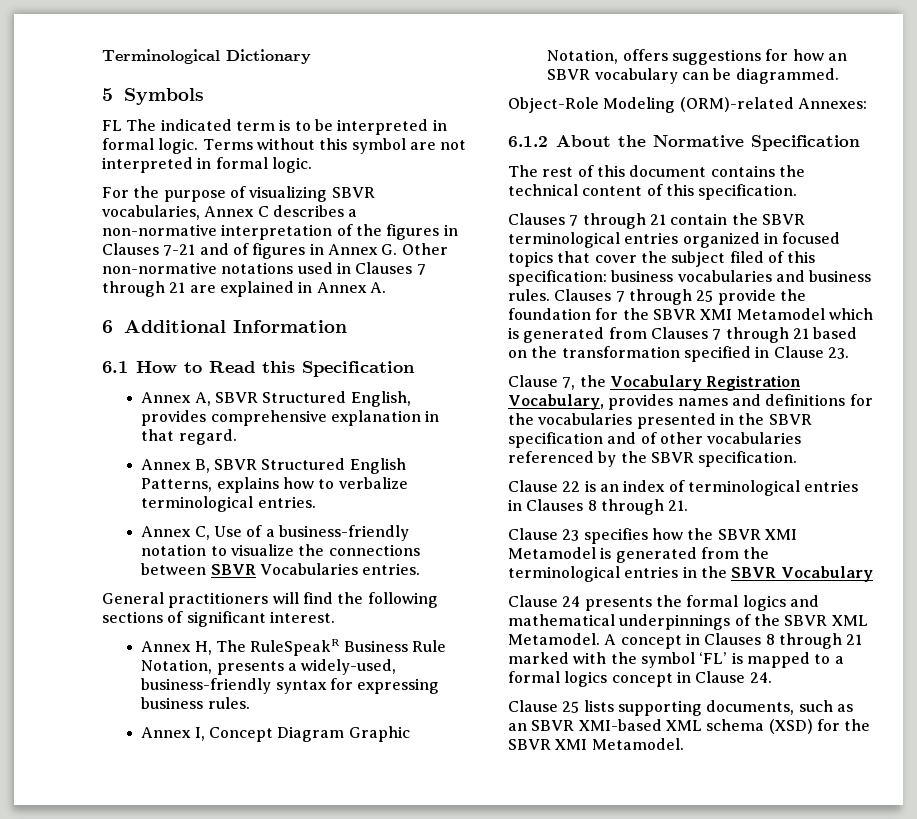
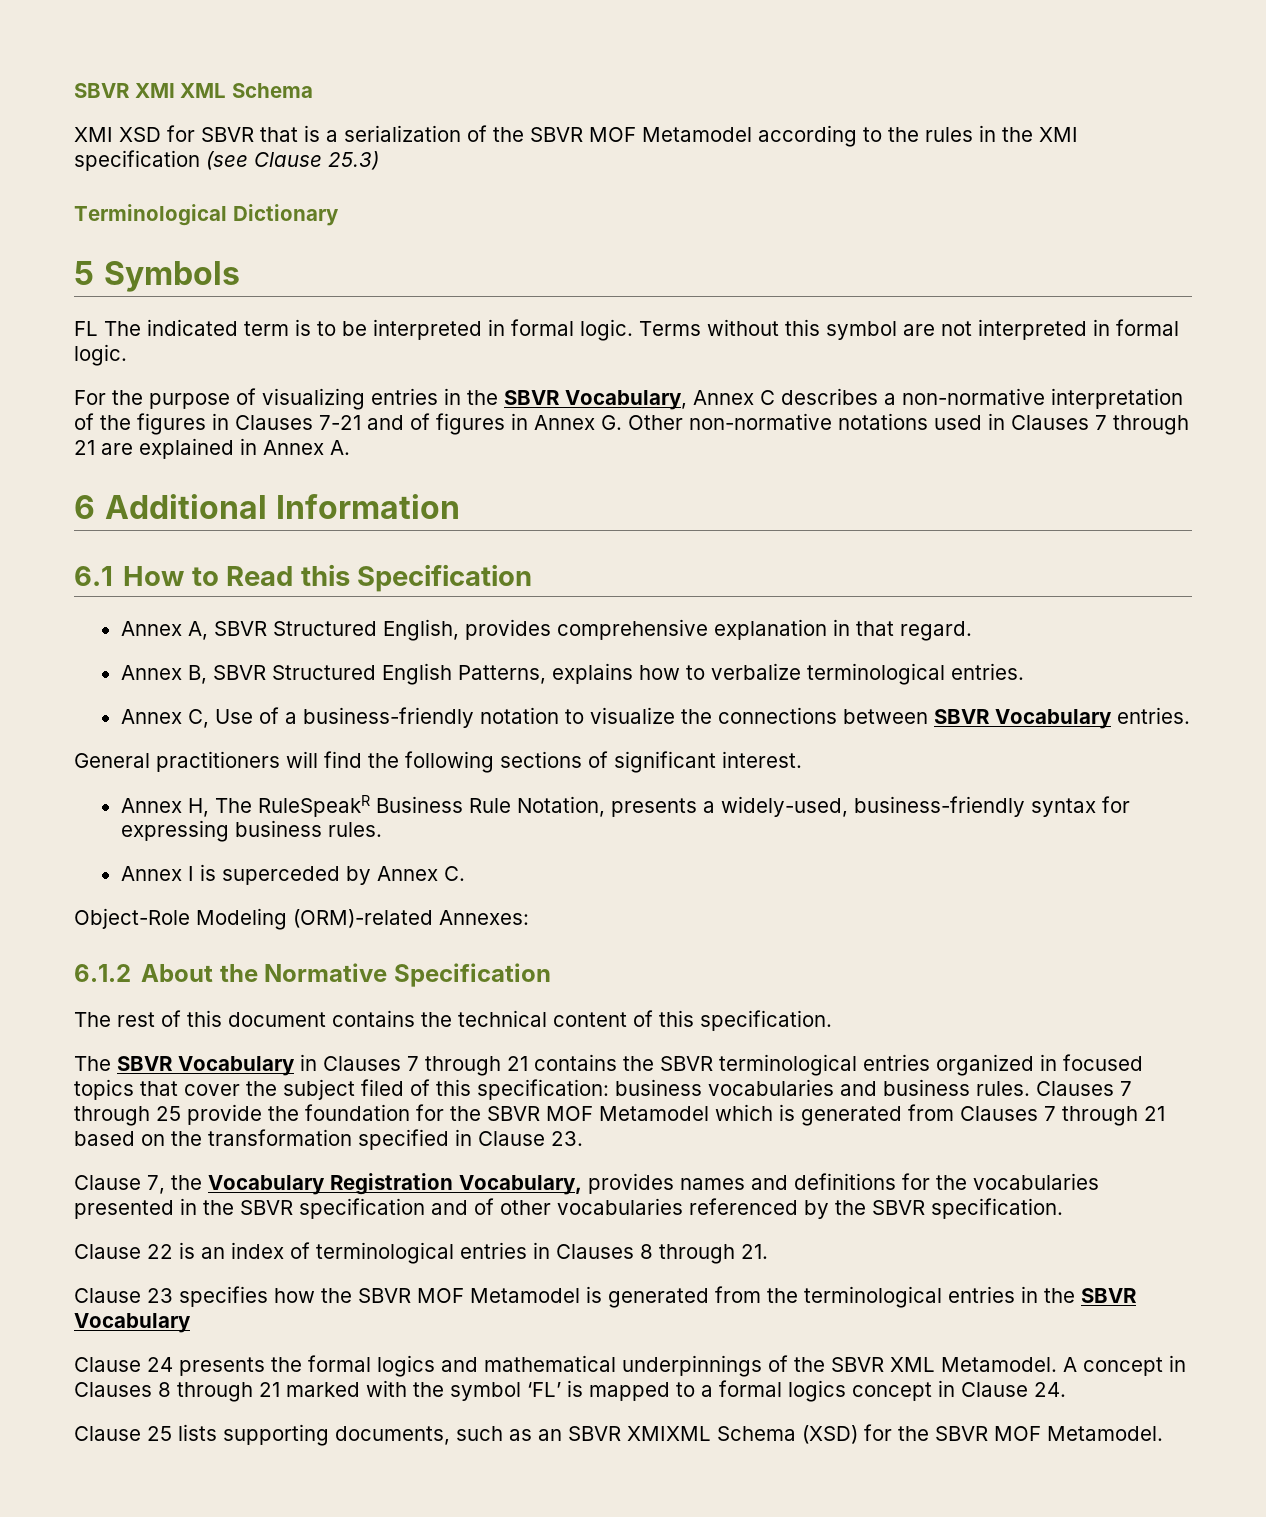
+ SBVR XMI XML Schema
+ XMI XSD for SBVR that is a serialization of the SBVR MOF Metamodel according to the rules in the XMI specification (see Clause 25.3)
- For the purpose of visualizing SBVR vocabularies, Annex C describes a non-normative interpretation of the figures in Clauses 7-21 and of figures in Annex G. Other non-normative notations used in Clauses 7 through 21 are explained in Annex A.
+ For the purpose of visualizing entries in the SBVR Vocabulary, Annex C describes a non-normative interpretation of the figures in Clauses 7-21 and of figures in Annex G. Other non-normative notations used in Clauses 7 through 21 are explained in Annex A.
- Annex C, Use of a business-friendly notation to visualize the connections between SBVR Vocabularies entries.
+ Annex C, Use of a business-friendly notation to visualize the connections between SBVR Vocabulary entries.
- Annex I, Concept Diagram Graphic Notation, offers suggestions for how an SBVR vocabulary can be diagrammed.
+ Annex I is superceded by Annex C.
- Clauses 7 through 21 contain the SBVR terminological entries organized in focused topics that cover the subject filed of this specification: business vocabularies and business rules.
+ The SBVR Vocabulary in Clauses 7 through 21 contains the SBVR terminological entries organized in focused topics that cover the subject filed of this specification: business vocabularies and business rules.
- Clauses 7 through 25 provide the foundation for the SBVR XMI Metamodel which is generated from Clauses 7 through 21 based on the transformation specified in Clause 23.
+ Clauses 7 through 25 provide the foundation for the SBVR MOF Metamodel which is generated from Clauses 7 through 21 based on the transformation specified in Clause 23.
- Clause 23 specifies how the SBVR XMI Metamodel is generated from the terminological entries in the SBVR Vocabulary
+ Clause 23 specifies how the SBVR MOF Metamodel is generated from the terminological entries in the SBVR Vocabulary
- Clause 25 lists supporting documents, such as an SBVR XMI-based XML schema (XSD) for the SBVR XMI Metamodel.
+ Clause 25 lists supporting documents, such as an SBVR XMIXML Schema (XSD) for the SBVR MOF Metamodel.

